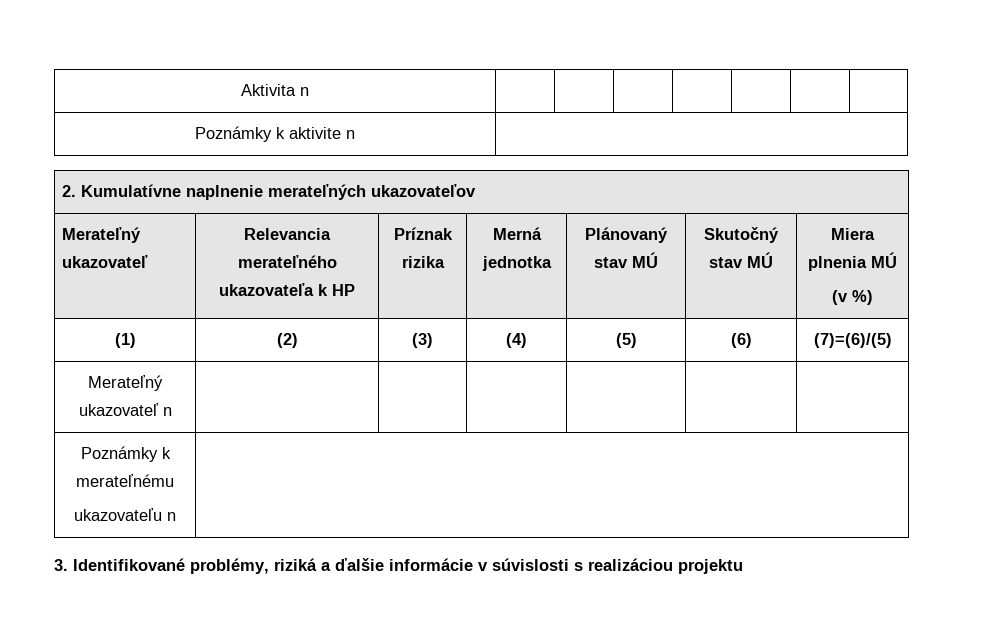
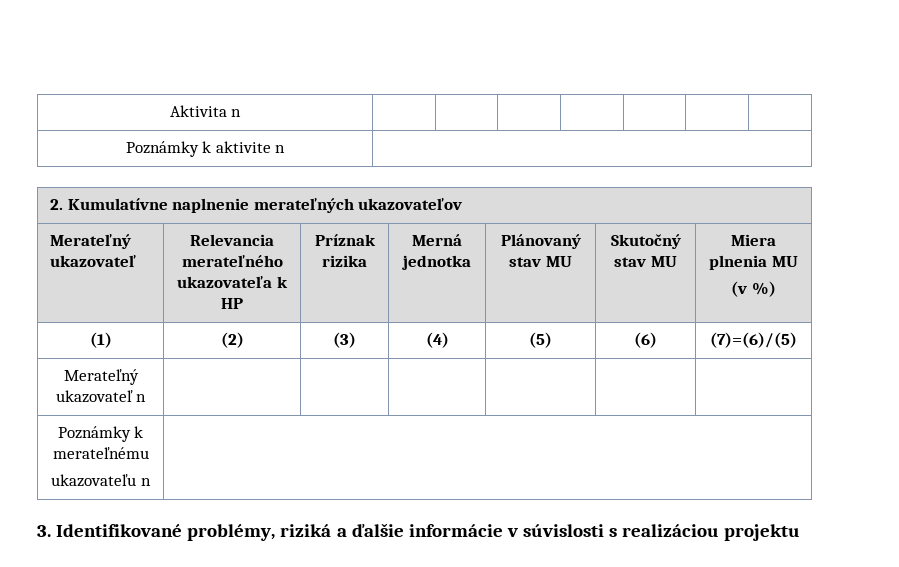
- Merateľný ukazovateľ | Relevancia merateľného ukazovateľa k HP | Príznak rizika | Merná jednotka | Plánovaný stav MÚ | Skutočný stav MÚ | Miera plnenia MÚ
+ Merateľný ukazovateľ | Relevancia merateľného ukazovateľa k HP | Príznak rizika | Merná jednotka | Plánovaný stav MU | Skutočný stav MU | Miera plnenia MU

